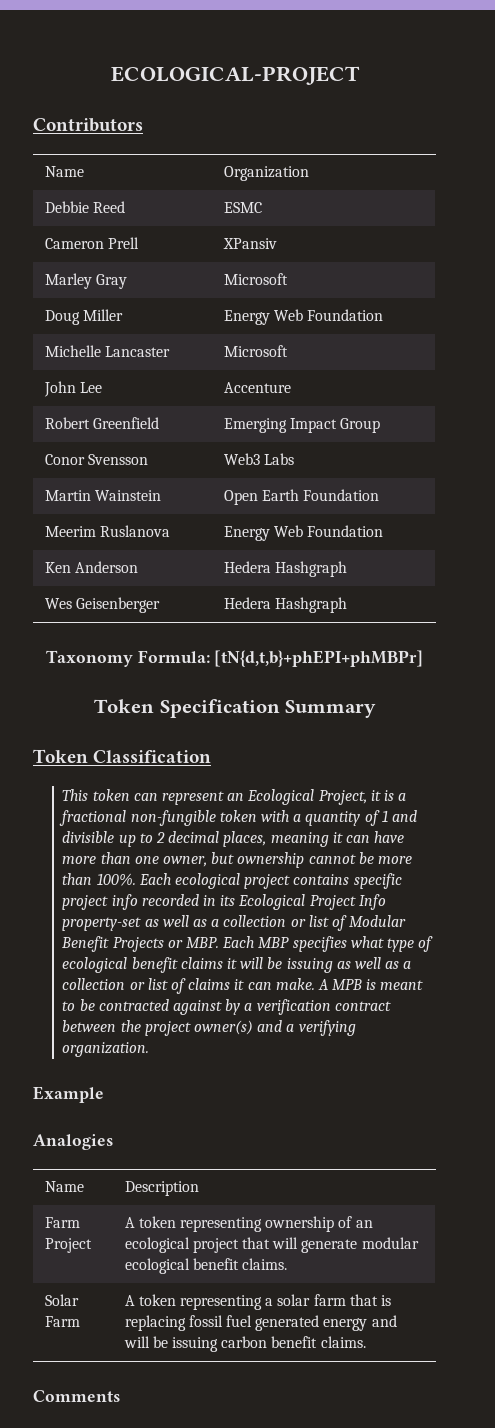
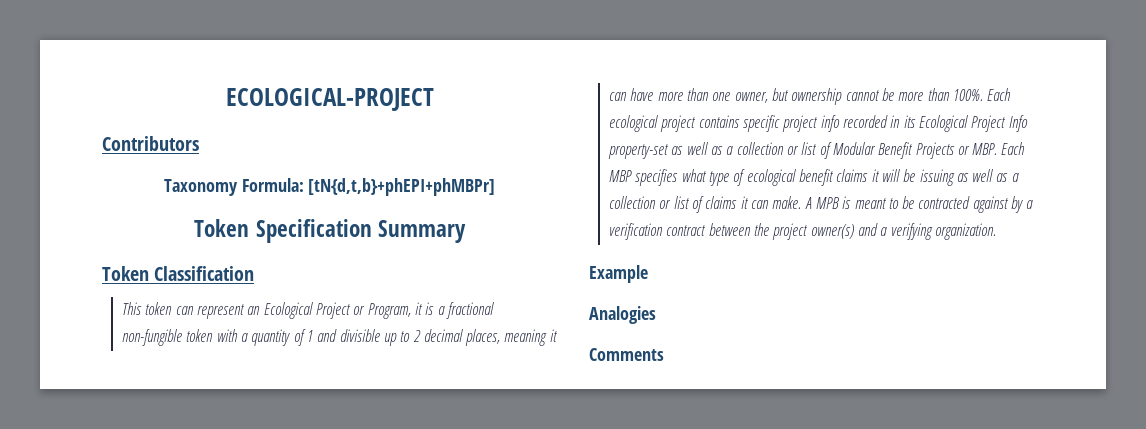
- Name | Organization
- Debbie Reed | ESMC
- Cameron Prell | XPansiv
- Marley Gray | Microsoft
- Doug Miller | Energy Web Foundation
- Michelle Lancaster | Microsoft
- John Lee | Accenture
- Robert Greenfield | Emerging Impact Group
- Conor Svensson | Web3 Labs
- Martin Wainstein | Open Earth Foundation
- Meerim Ruslanova | Energy Web Foundation
- Ken Anderson | Hedera Hashgraph
- Wes Geisenberger | Hedera Hashgraph
- This token can represent an Ecological Project, it is a fractional non-fungible token with a quantity of 1 and divisible up to 2 decimal places, meaning it can have more than one owner, but ownership cannot be more than 100%.
+ This token can represent an Ecological Project or Program, it is a fractional non-fungible token with a quantity of 1 and divisible up to 2 decimal places, meaning it can have more than one owner, but ownership cannot be more than 100%.
- Name | Description
- Farm Project | A token representing ownership of an ecological project that will generate modular ecological benefit claims.
- Solar Farm | A token representing a solar farm that is replacing fossil fuel generated energy and will be issuing carbon benefit claims.

